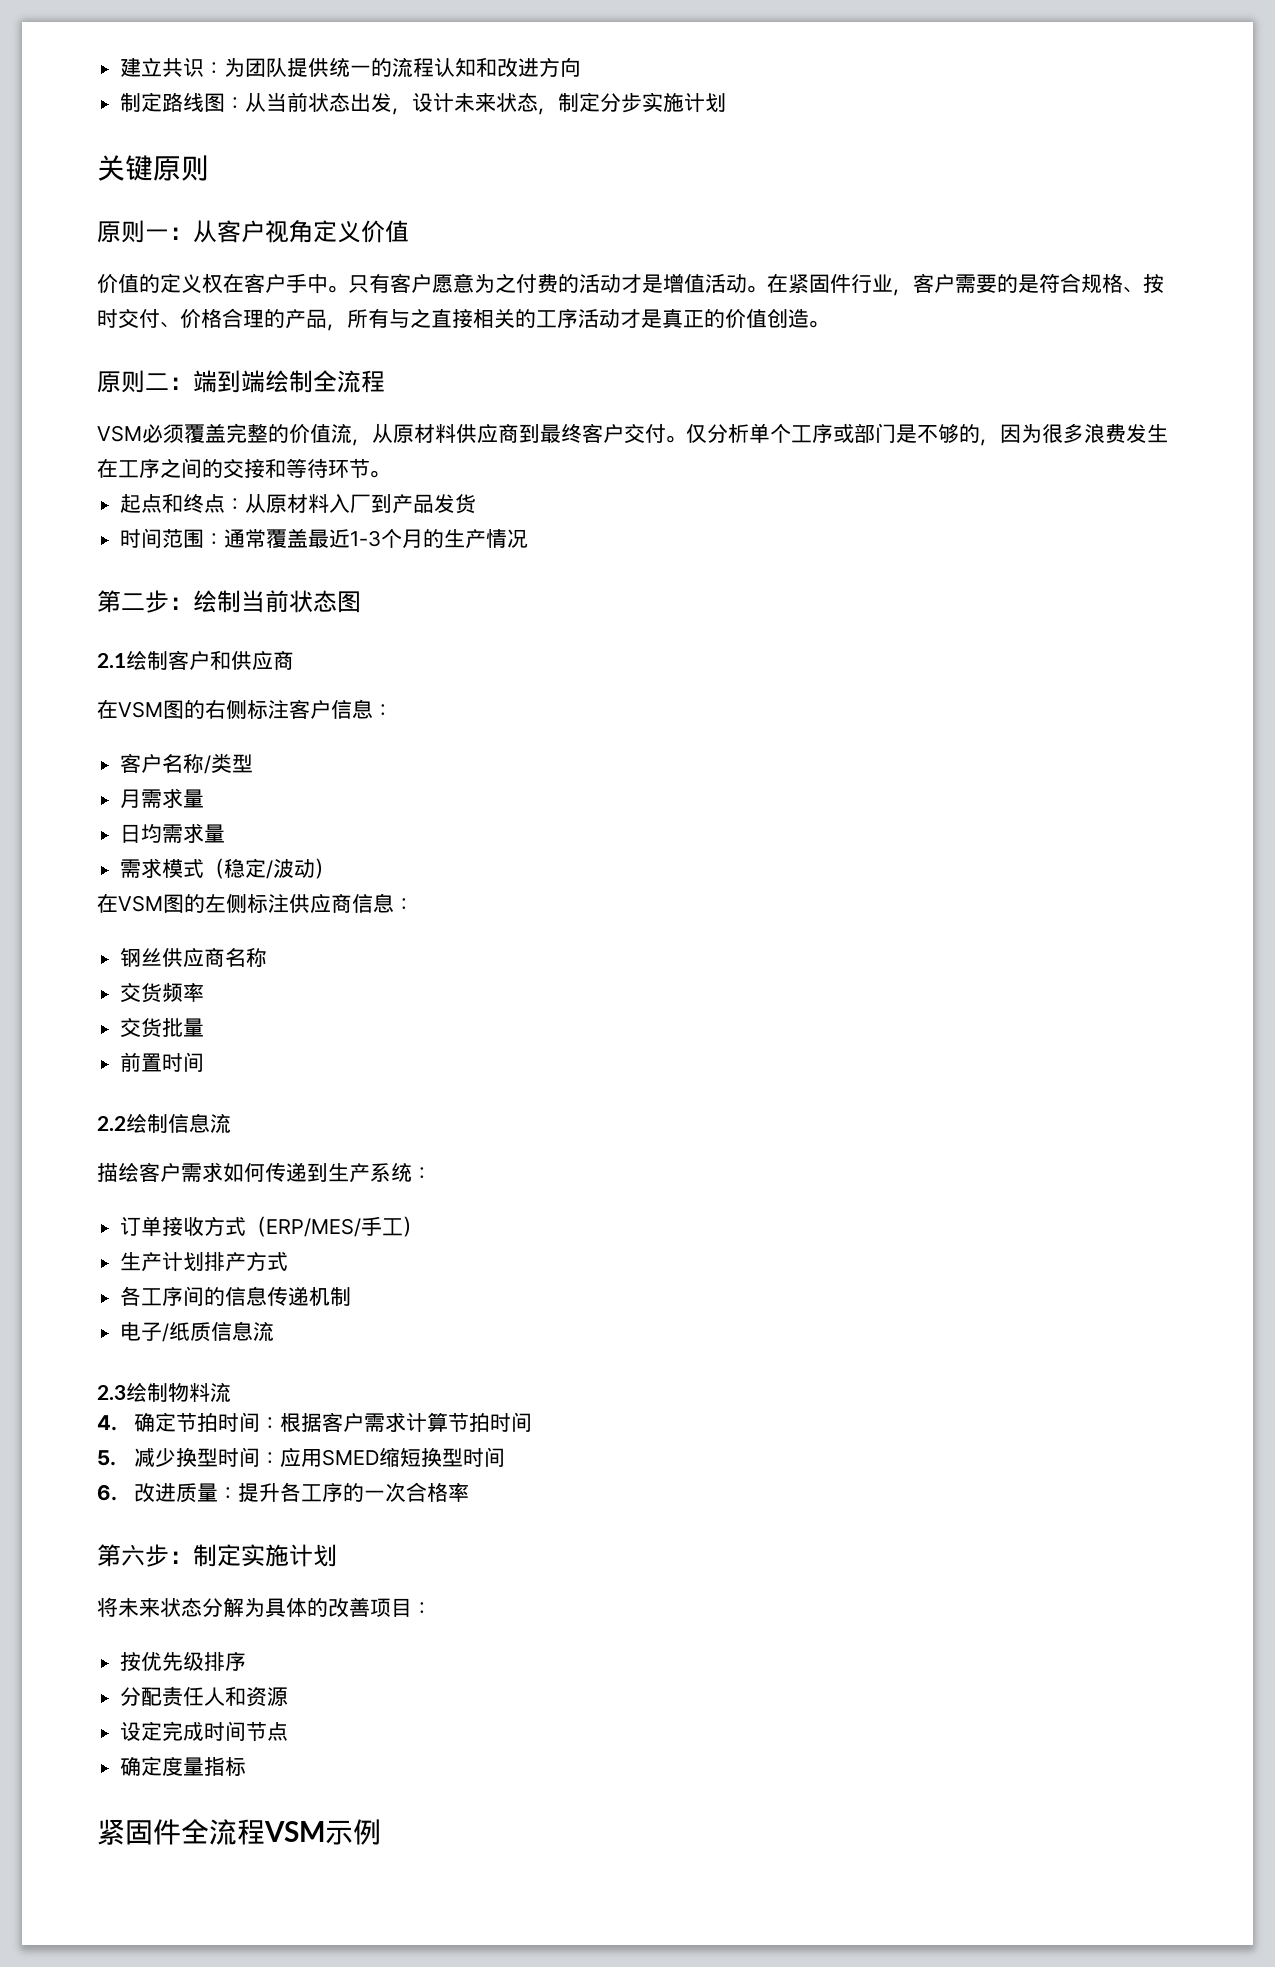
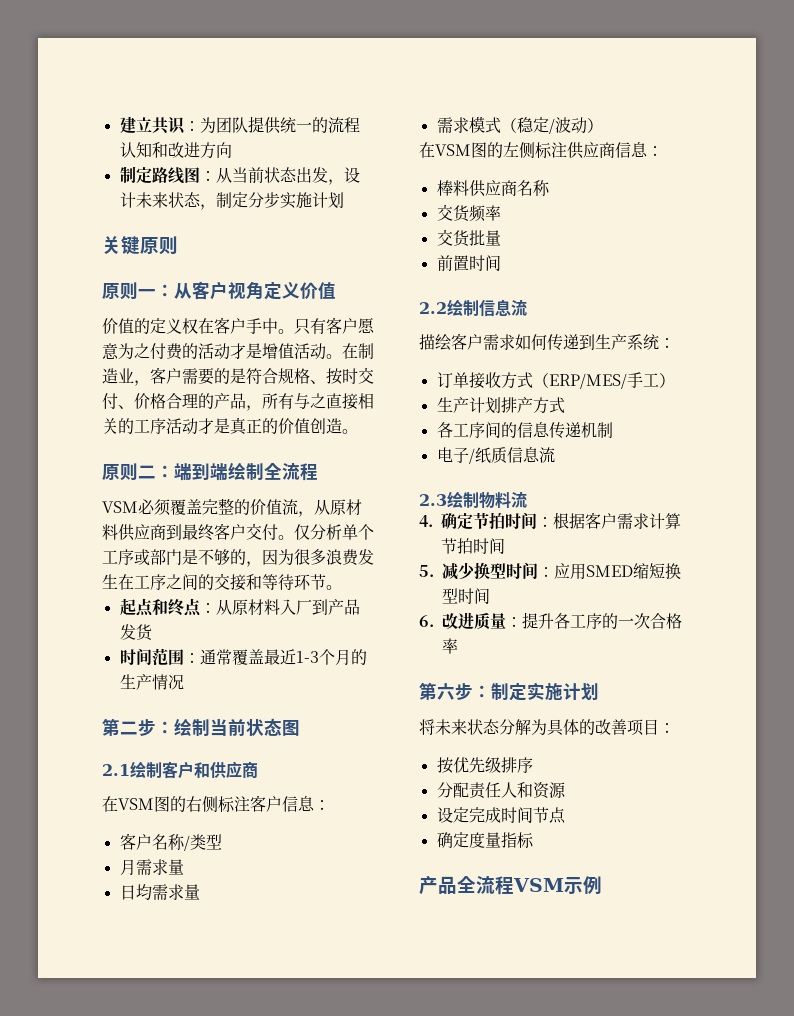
- 在紧固件行业，客户需要的是符合规格、按时交付、价格合理的产品，所有与之直接相关的工序活动才是真正的价值创造。
+ 在制造业，客户需要的是符合规格、按时交付、价格合理的产品，所有与之直接相关的工序活动才是真正的价值创造。
- 钢丝供应商名称
+ 棒料供应商名称
- 紧固件全流程VSM示例
+ 产品全流程VSM示例

